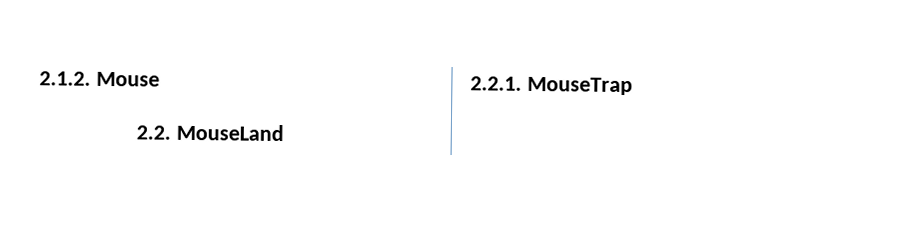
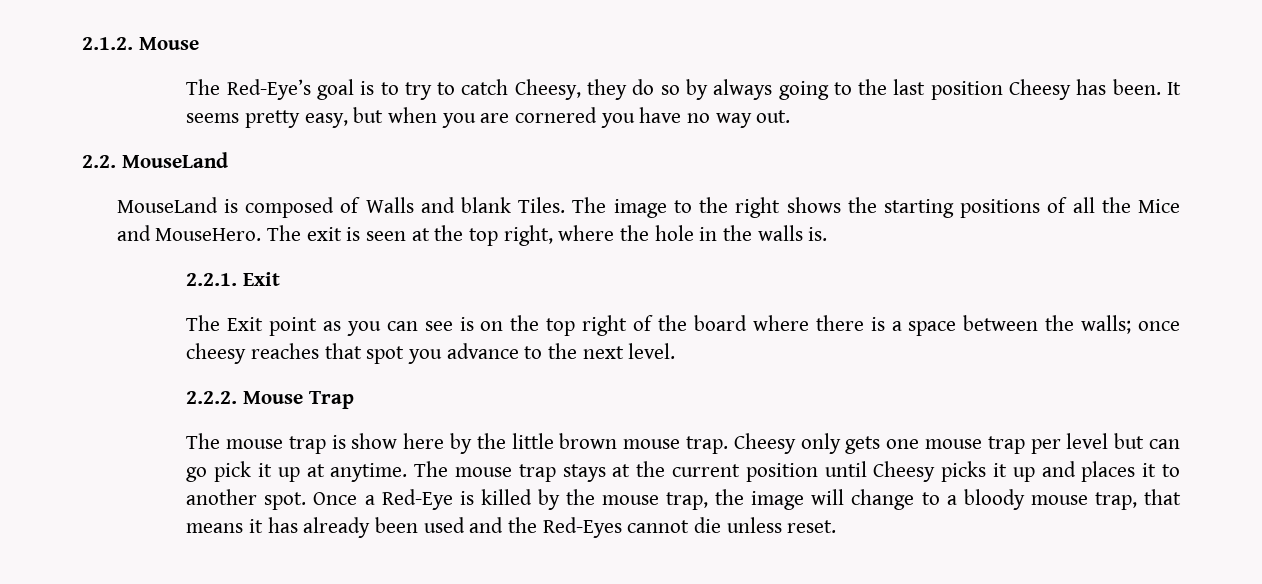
+ The Red-Eye’s goal is to try to catch Cheesy, they do so by always going to the last position Cheesy has been. It seems pretty easy, but when you are cornered you have no way out.
  2.2. MouseLand
- 2.2.1. MouseTrap
+ MouseLand is composed of Walls and blank Tiles. The image to the right shows the starting positions of all the Mice and MouseHero. The exit is seen at the top right, where the hole in the walls is.
+ 2.2.1. Exit
+ The Exit point as you can see is on the top right of the board where there is a space between the walls; once cheesy reaches that spot you advance to the next level.
+ 2.2.2. Mouse Trap
+ The mouse trap is show here by the little brown mouse trap. Cheesy only gets one mouse trap per level but can go pick it up at anytime. The mouse trap stays at the current position until Cheesy picks it up and places it to another spot. Once a Red-Eye is killed by the mouse trap, the image will change to a bloody mouse trap, that means it has already been used and the Red-Eyes cannot die unless reset.

